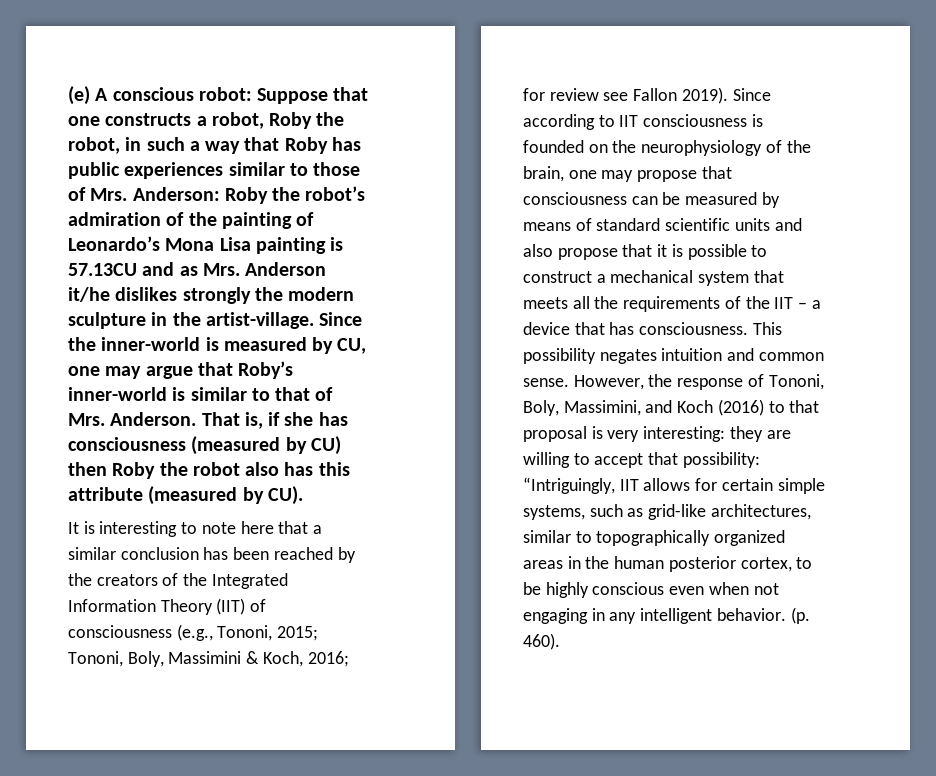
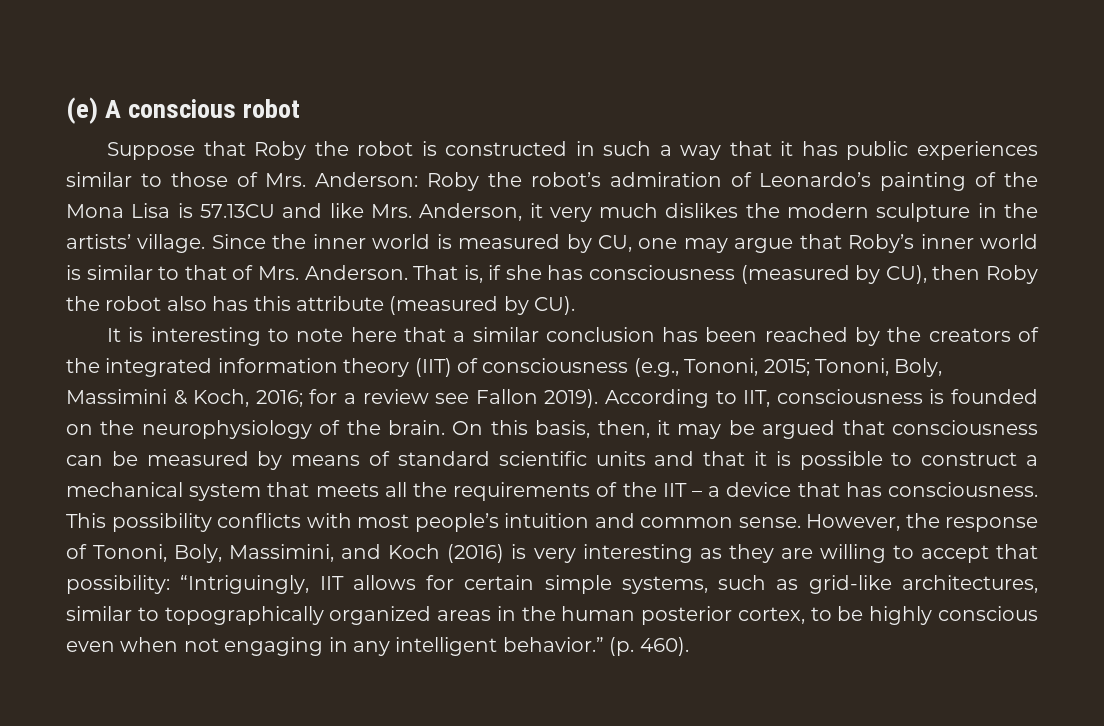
- (e) A conscious robot: Suppose that one constructs a robot, Roby the robot, in such a way that Roby has public experiences similar to those of Mrs. Anderson: Roby the robot’s admiration of the painting of Leonardo’s Mona Lisa painting is 57.13CU and as Mrs. Anderson it/he dislikes strongly the modern sculpture in the artist-village. Since the inner-world is measured by CU, one may argue that Roby’s inner-world is similar to that of Mrs. Anderson.
+ (e) A conscious robot
+ Suppose that Roby the robot is constructed in such a way that it has public experiences similar to those of Mrs. Anderson: Roby the robot’s admiration of Leonardo’s painting of the Mona Lisa is 57.13CU and like Mrs. Anderson, it very much dislikes the modern sculpture in the artists’ village. Since the inner world is measured by CU, one may argue that Roby’s inner world is similar to that of Mrs. Anderson.
- That is, if she has consciousness (measured by CU) then Roby the robot also has this attribute (measured by CU).
+ That is, if she has consciousness (measured by CU), then Roby the robot also has this attribute (measured by CU).
- It is interesting to note here that a similar conclusion has been reached by the creators of the Integrated Information Theory (IIT) of consciousness (e.g., Tononi, 2015; Tononi, Boly, Massimini & Koch, 2016; for review see Fallon 2019).
+ It is interesting to note here that a similar conclusion has been reached by the creators of the integrated information theory (IIT) of consciousness (e.g., Tononi, 2015; Tononi, Boly, Massimini & Koch, 2016; for a review see Fallon 2019).
- Since according to IIT consciousness is founded on the neurophysiology of the brain, one may propose that consciousness can be measured by means of standard scientific units and also propose that it is possible to construct a mechanical system that meets all the requirements of the IIT – a device that has consciousness.
+ According to IIT, consciousness is founded on the neurophysiology of the brain. On this basis, then, it may be argued that consciousness can be measured by means of standard scientific units and that it is possible to construct a mechanical system that meets all the requirements of the IIT – a device that has consciousness.
- This possibility negates intuition and common sense.
+ This possibility conflicts with most people’s intuition and common sense.
- However, the response of Tononi, Boly, Massimini, and Koch (2016) to that proposal is very interesting: they are willing to accept that possibility: “Intriguingly, IIT allows for certain simple systems, such as grid-like architectures, similar to topographically organized areas in the human posterior cortex, to be highly conscious even when not engaging in any intelligent behavior.
+ However, the response of Tononi, Boly, Massimini, and Koch (2016) is very interesting as they are willing to accept that possibility: “Intriguingly, IIT allows for certain simple systems, such as grid-like architectures, similar to topographically organized areas in the human posterior cortex, to be highly conscious even when not engaging in any intelligent behavior.”

